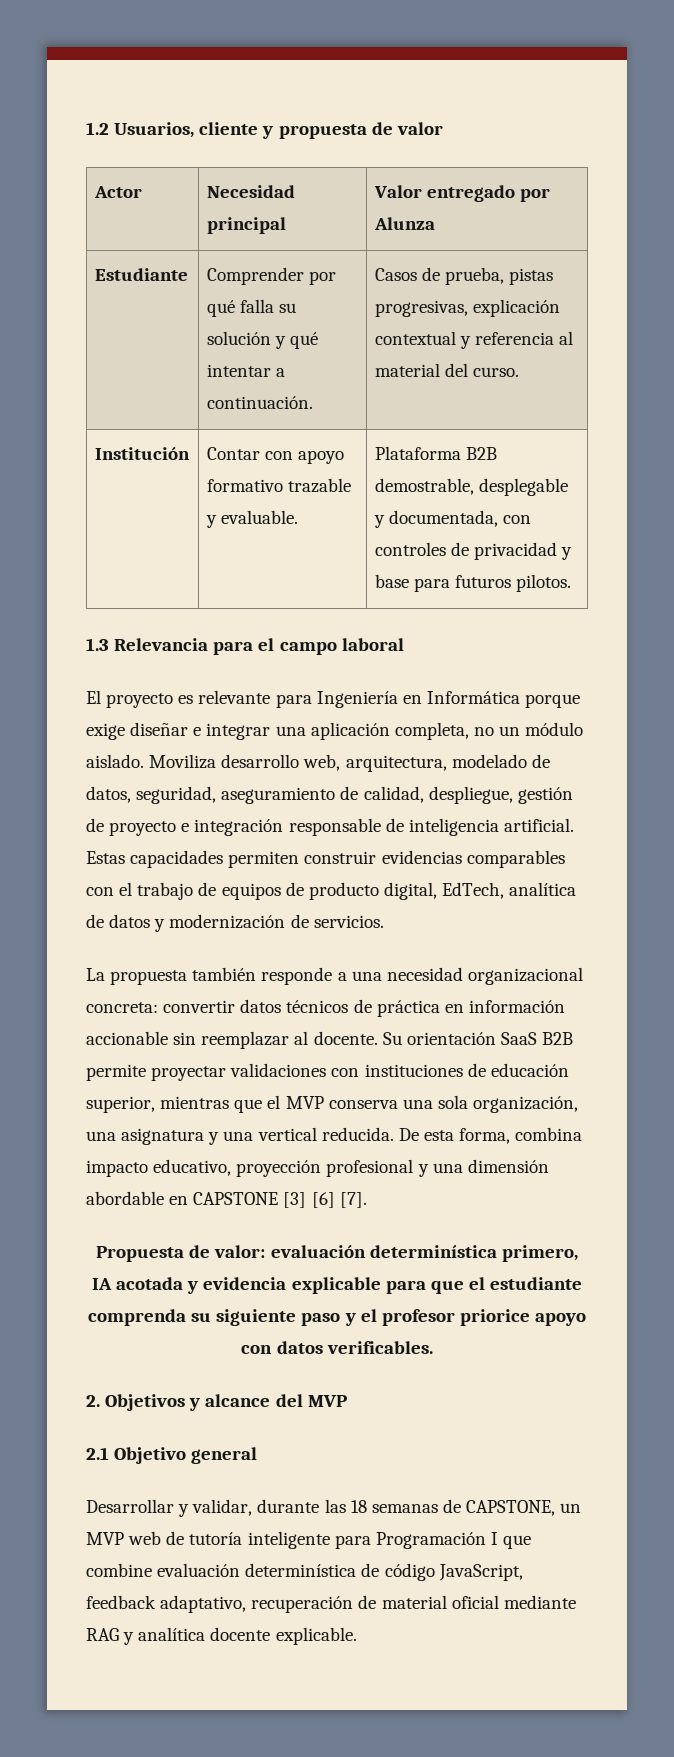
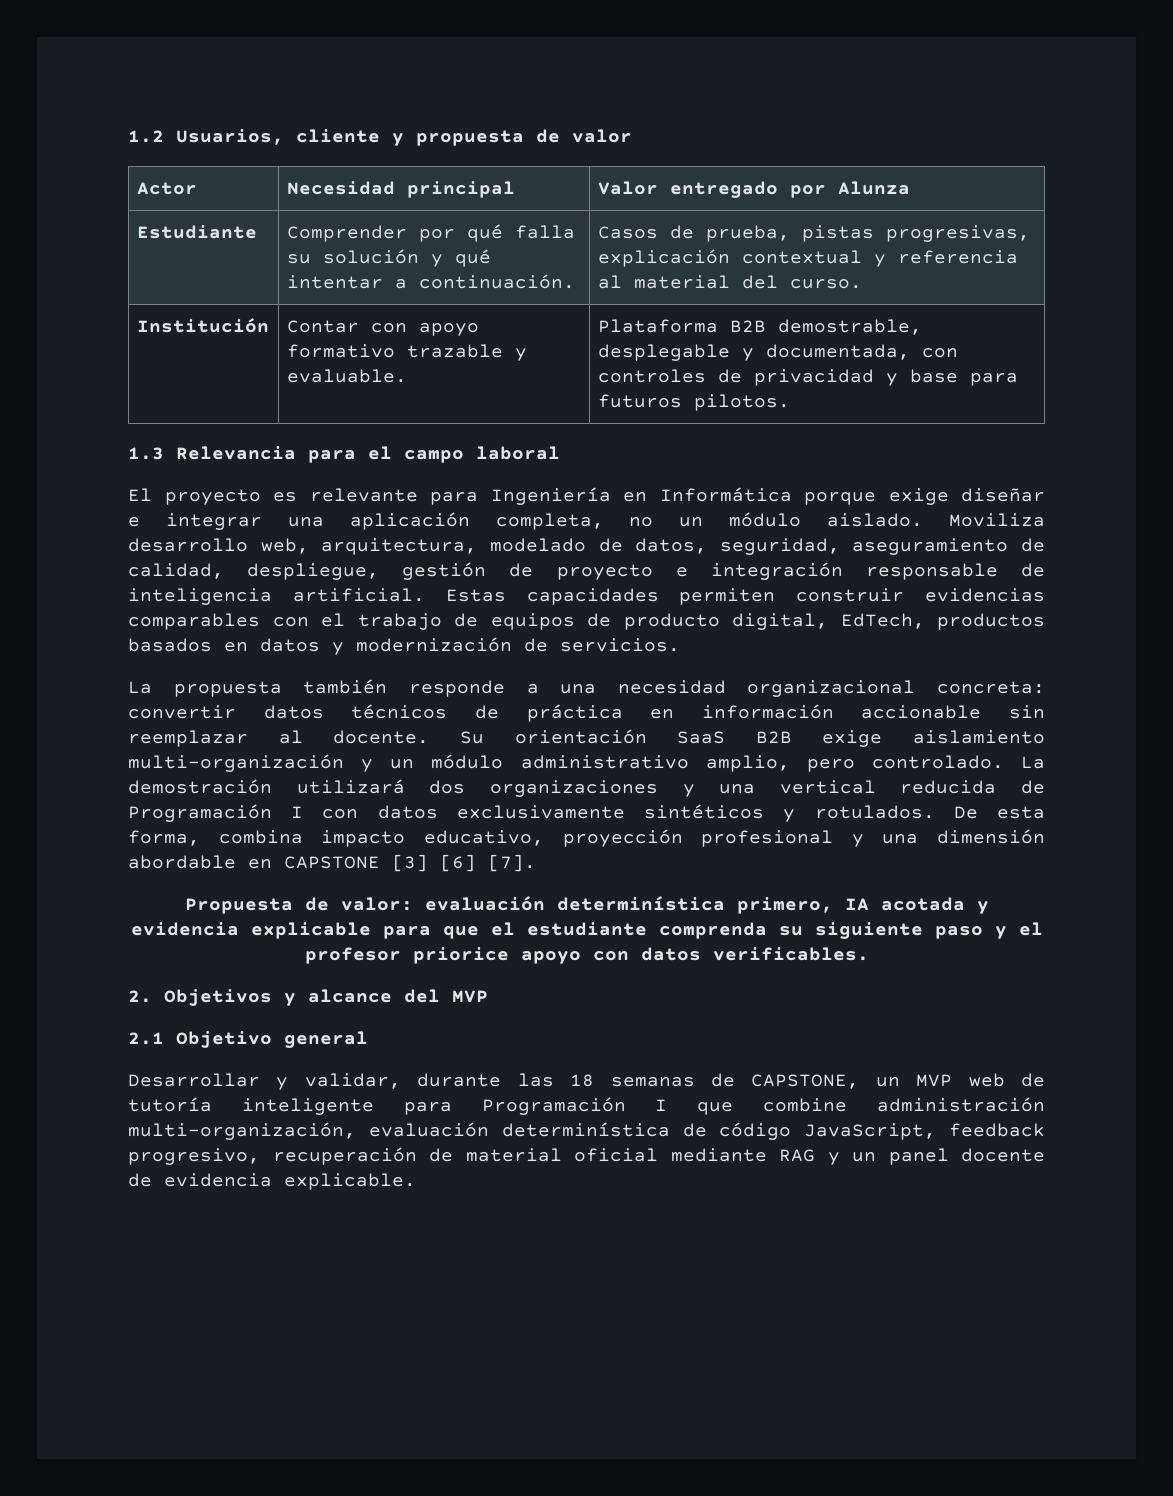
- Estas capacidades permiten construir evidencias comparables con el trabajo de equipos de producto digital, EdTech, analítica de datos y modernización de servicios.
+ Estas capacidades permiten construir evidencias comparables con el trabajo de equipos de producto digital, EdTech, productos basados en datos y modernización de servicios.
- Su orientación SaaS B2B permite proyectar validaciones con instituciones de educación superior, mientras que el MVP conserva una sola organización, una asignatura y una vertical reducida.
+ Su orientación SaaS B2B exige aislamiento multi-organización y un módulo administrativo amplio, pero controlado. La demostración utilizará dos organizaciones y una vertical reducida de Programación I con datos exclusivamente sintéticos y rotulados.
- Desarrollar y validar, durante las 18 semanas de CAPSTONE, un MVP web de tutoría inteligente para Programación I que combine evaluación determinística de código JavaScript, feedback adaptativo, recuperación de material oficial mediante RAG y analítica docente explicable.
+ Desarrollar y validar, durante las 18 semanas de CAPSTONE, un MVP web de tutoría inteligente para Programación I que combine administración multi-organización, evaluación determinística de código JavaScript, feedback progresivo, recuperación de material oficial mediante RAG y un panel docente de evidencia explicable.

